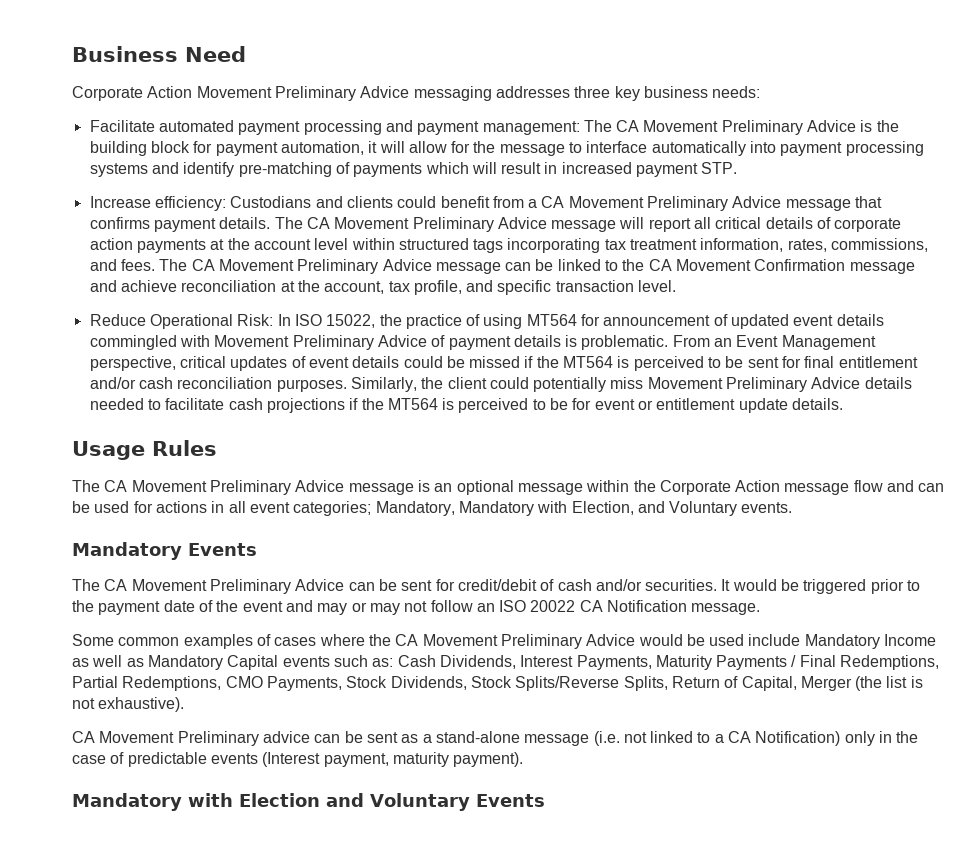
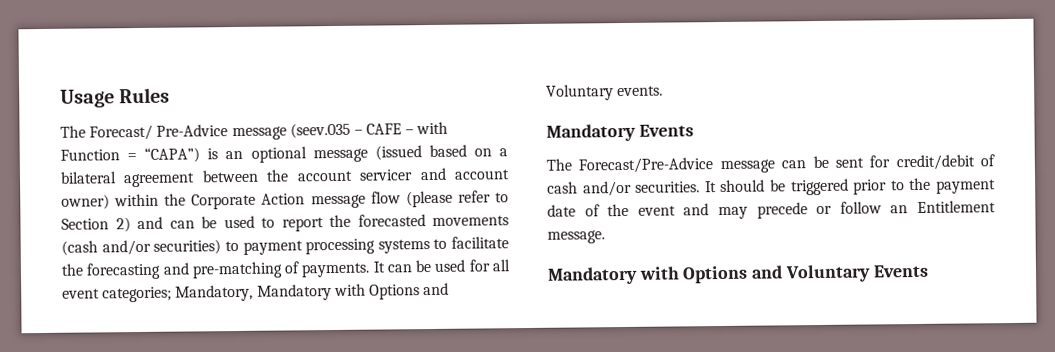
- Business Need
- Corporate Action Movement Preliminary Advice messaging addresses three key business needs:
- Facilitate automated payment processing and payment management: The CA Movement Preliminary Advice is the building block for payment automation, it will allow for the message to interface automatically into payment processing systems and identify pre-matching of payments which will result in increased payment STP.
- Increase efficiency: Custodians and clients could benefit from a CA Movement Preliminary Advice message that confirms payment details. The CA Movement Preliminary Advice message will report all critical details of corporate action payments at the account level within structured tags incorporating tax treatment information, rates, commissions, and fees. The CA Movement Preliminary Advice message can be linked to the CA Movement Confirmation message and achieve reconciliation at the account, tax profile, and specific transaction level.
- Reduce Operational Risk: In ISO 15022, the practice of using MT564 for announcement of updated event details commingled with Movement Preliminary Advice of payment details is problematic. From an Event Management perspective, critical updates of event details could be missed if the MT564 is perceived to be sent for final entitlement and/or cash reconciliation purposes. Similarly, the client could potentially miss Movement Preliminary Advice details needed to facilitate cash projections if the MT564 is perceived to be for event or entitlement update details.
  Usage Rules
- The CA Movement Preliminary Advice message is an optional message within the Corporate Action message flow and can be used for actions in all event categories; Mandatory, Mandatory with Election, and Voluntary events.
+ The Forecast/ Pre-Advice message (seev.035 – CAFE – with Function = “CAPA”) is an optional message (issued based on a bilateral agreement between the account servicer and account owner) within the Corporate Action message flow (please refer to Section 2) and can be used to report the forecasted movements (cash and/or securities) to payment processing systems to facilitate the forecasting and pre-matching of payments. It can be used for all event categories; Mandatory, Mandatory with Options and Voluntary events.
- The CA Movement Preliminary Advice can be sent for credit/debit of cash and/or securities.
+ The Forecast/Pre-Advice message can be sent for credit/debit of cash and/or securities.
- It would be triggered prior to the payment date of the event and may or may not follow an ISO 20022 CA Notification message.
- Some common examples of cases where the CA Movement Preliminary Advice would be used include Mandatory Income as well as Mandatory Capital events such as: Cash Dividends, Interest Payments, Maturity Payments / Final Redemptions, Partial Redemptions, CMO Payments, Stock Dividends, Stock Splits/Reverse Splits, Return of Capital, Merger (the list is not exhaustive).
- CA Movement Preliminary advice can be sent as a stand-alone message (i.e. not linked to a CA Notification) only in the case of predictable events (Interest payment, maturity payment).
- Mandatory with Election and Voluntary Events
+ It should be triggered prior to the payment date of the event and may precede or follow an Entitlement message.
+ Mandatory with Options and Voluntary Events

